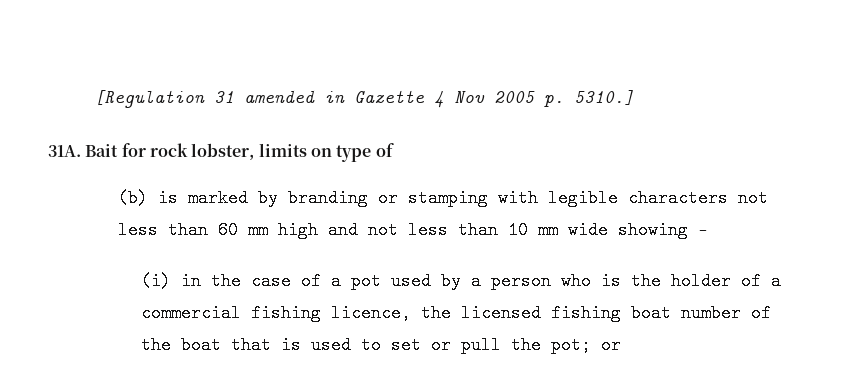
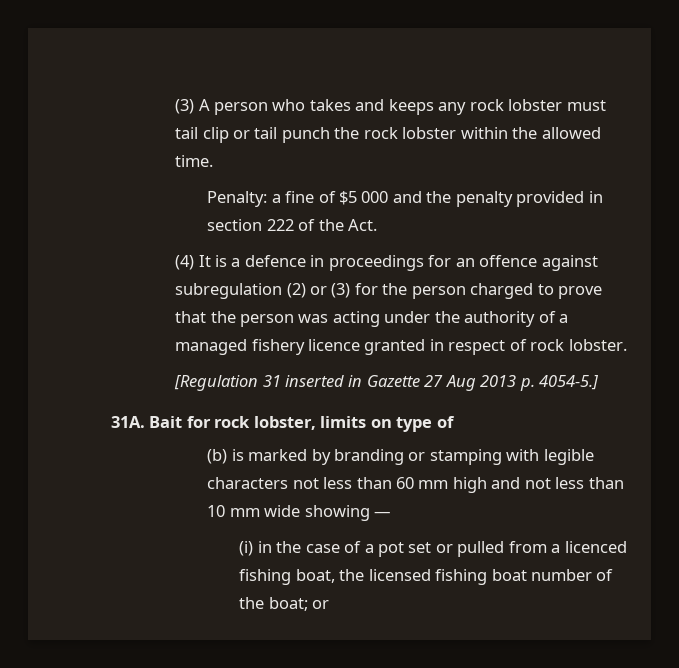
+ (3) A person who takes and keeps any rock lobster must tail clip or tail punch the rock lobster within the allowed time.
+ Penalty: a fine of $5 000 and the penalty provided in section 222 of the Act.
+ (4) It is a defence in proceedings for an offence against subregulation (2) or (3) for the person charged to prove that the person was acting under the authority of a managed fishery licence granted in respect of rock lobster.
- [Regulation 31 amended in Gazette 4 Nov 2005 p. 5310.]
+ [Regulation 31 inserted in Gazette 27 Aug 2013 p. 4054-5.]
- (i) in the case of a pot used by a person who is the holder of a commercial fishing licence, the licensed fishing boat number of the boat that is used to set or pull the pot; or
+ (i) in the case of a pot set or pulled from a licenced fishing boat, the licensed fishing boat number of the boat; or

